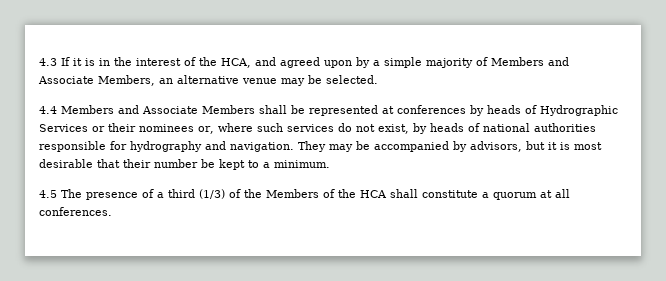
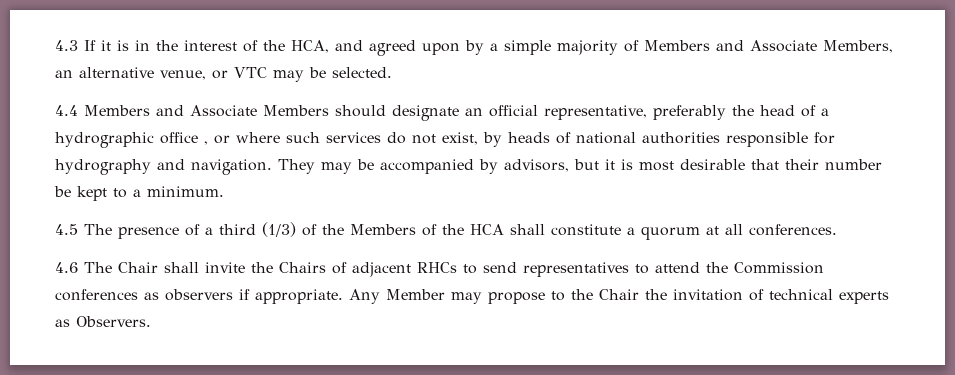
- 4.3 If it is in the interest of the HCA, and agreed upon by a simple majority of Members and Associate Members, an alternative venue may be selected.
+ 4.3 If it is in the interest of the HCA, and agreed upon by a simple majority of Members and Associate Members, an alternative venue, or VTC may be selected.
- 4.4 Members and Associate Members shall be represented at conferences by heads of Hydrographic Services or their nominees or, where such services do not exist, by heads of national authorities responsible for hydrography and navigation.
+ 4.4 Members and Associate Members should designate an official representative, preferably the head of a hydrographic office , or where such services do not exist, by heads of national authorities responsible for hydrography and navigation.
+ 4.6 The Chair shall invite the Chairs of adjacent RHCs to send representatives to attend the Commission conferences as observers if appropriate. Any Member may propose to the Chair the invitation of technical experts as Observers.

